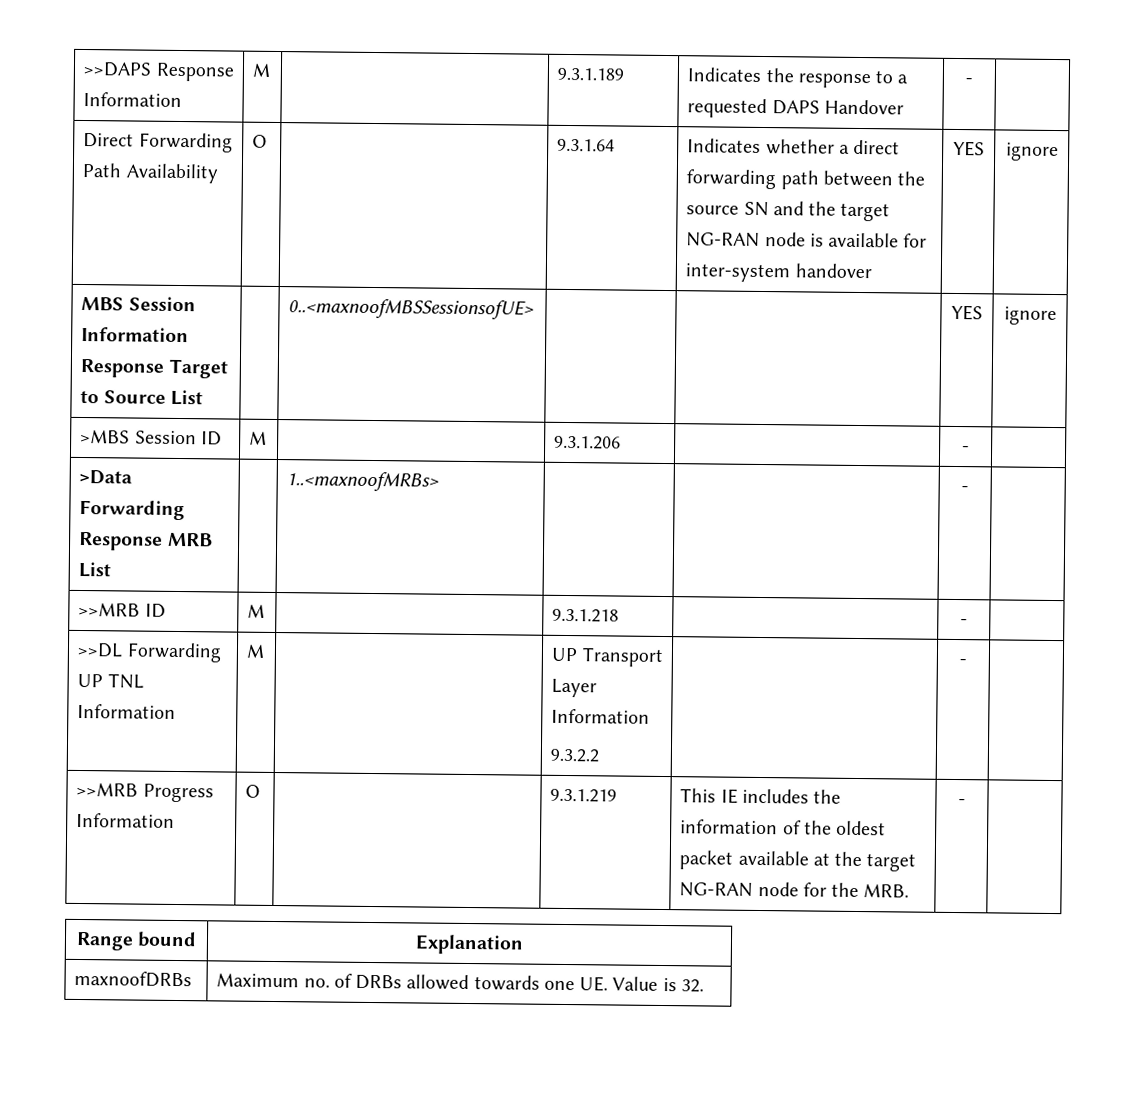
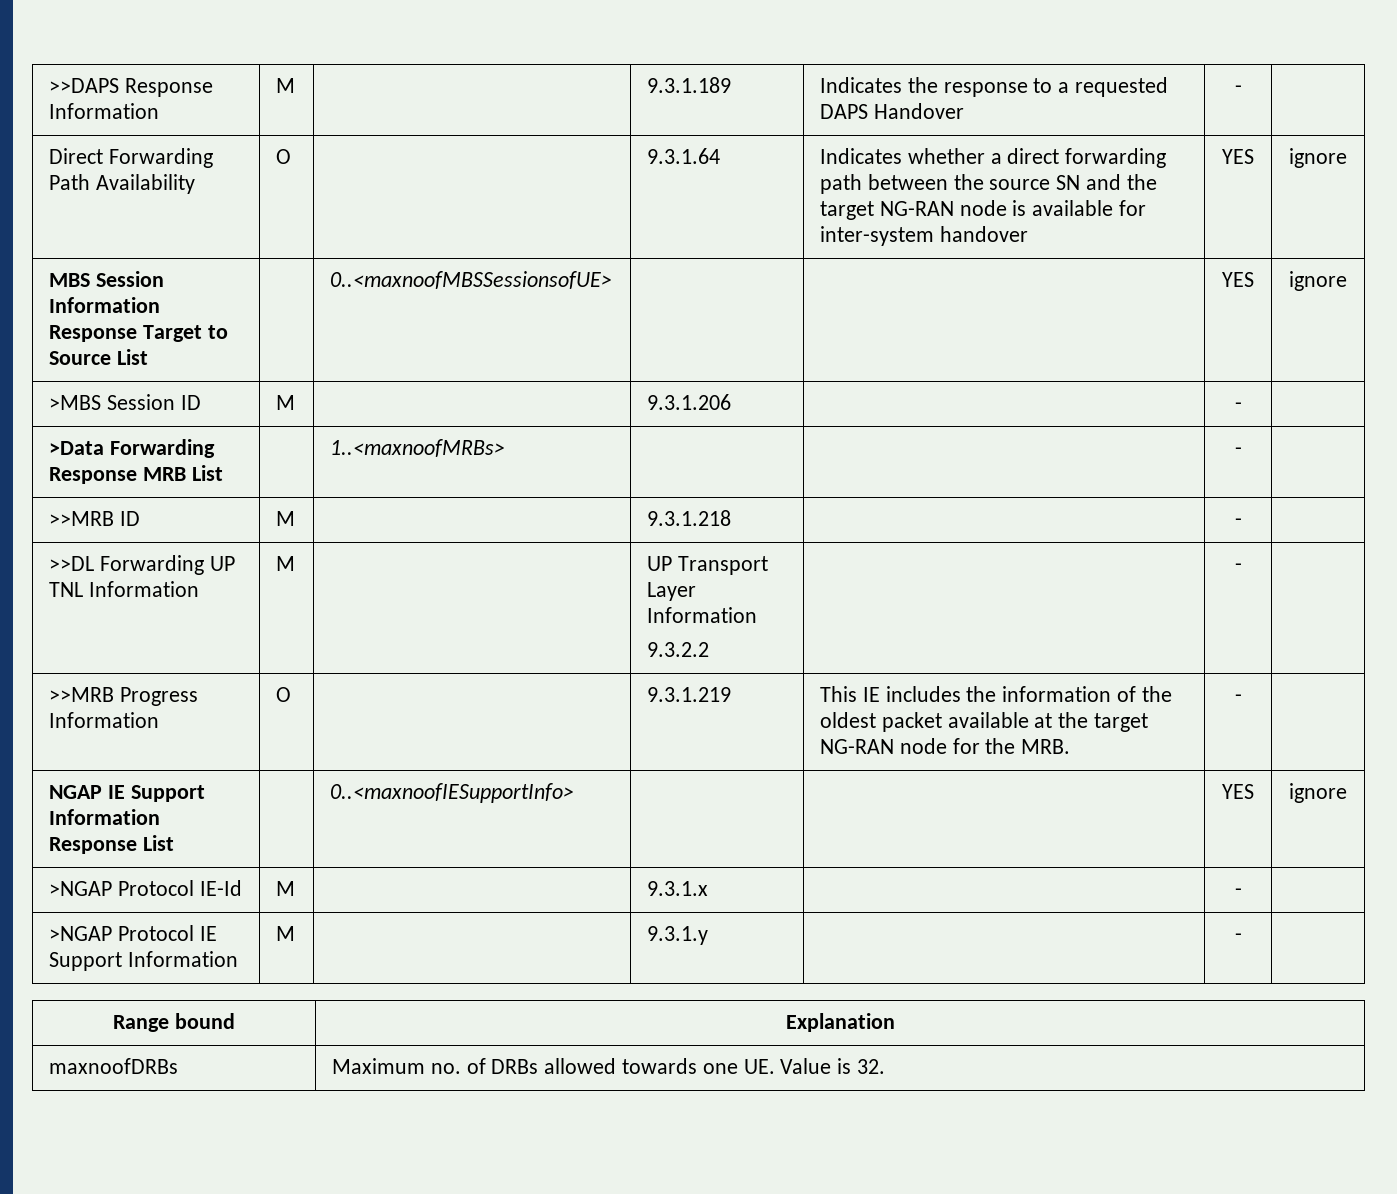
+ NGAP IE Support Information Response List | | 0..<maxnoofIESupportInfo> | | | YES | ignore
+ >NGAP Protocol IE-Id | M | | 9.3.1.x | | - |
+ >NGAP Protocol IE Support Information | M | | 9.3.1.y | | - |

